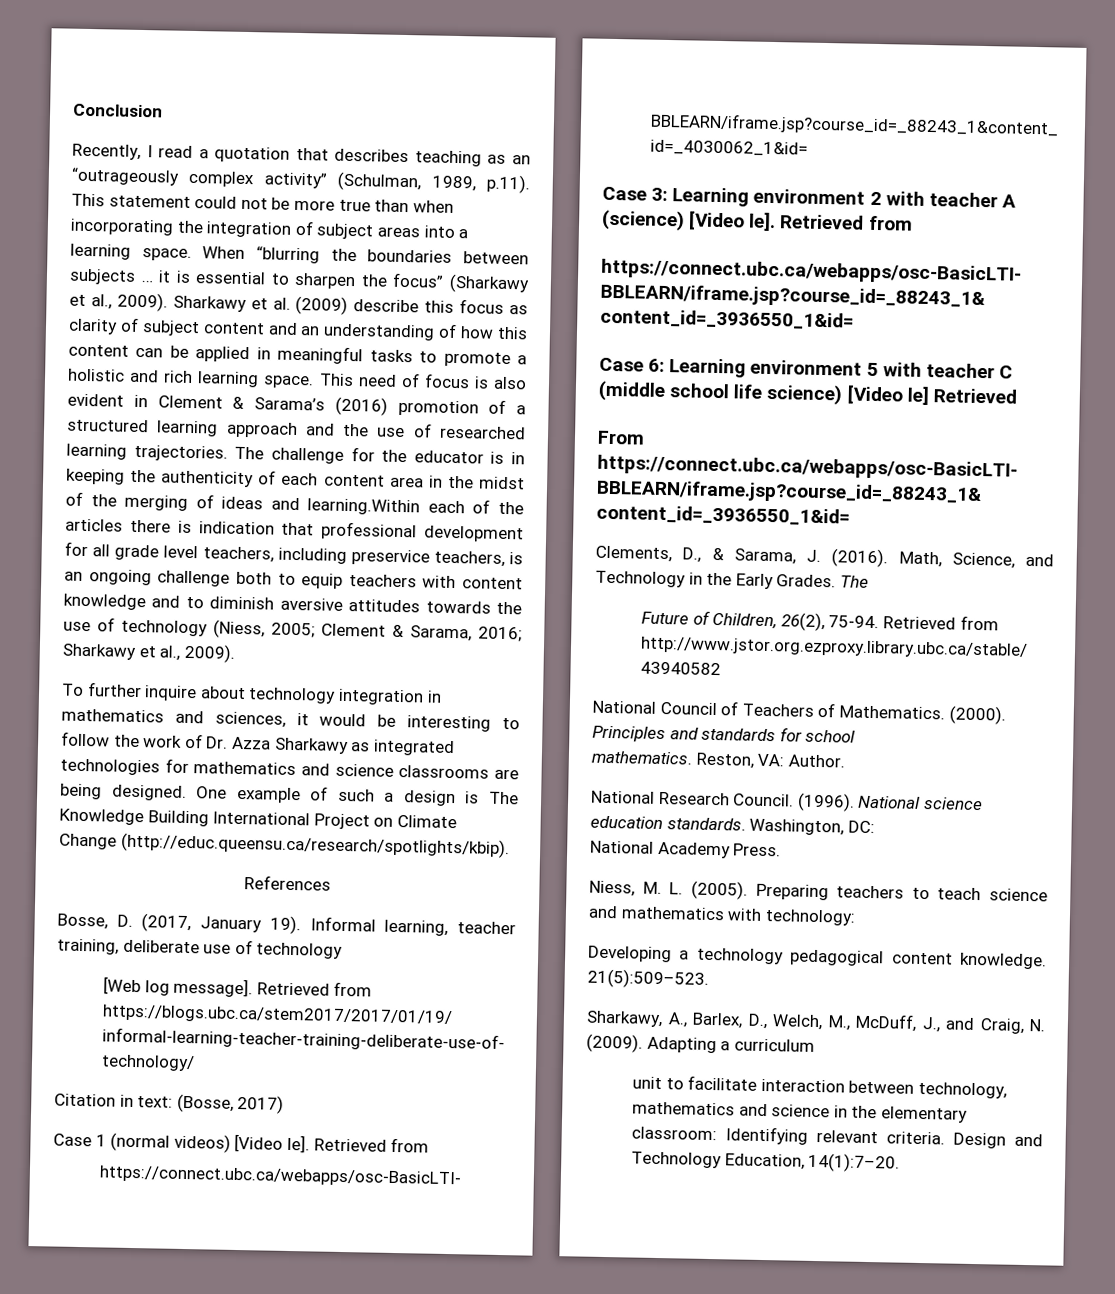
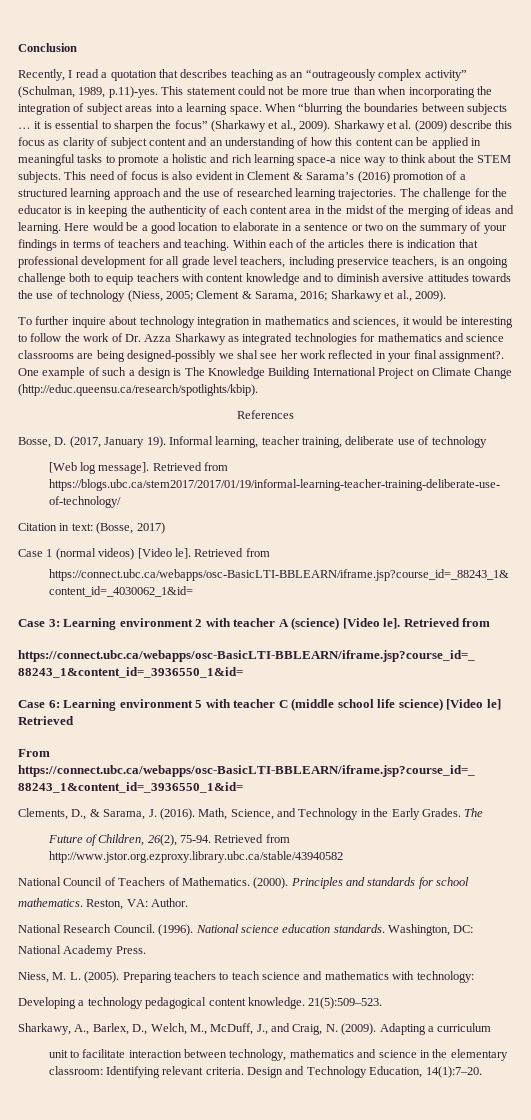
- Recently, I read a quotation that describes teaching as an “outrageously complex activity” (Schulman, 1989, p.11). This statement could not be more true than when incorporating the integration of subject areas into a learning space.
+ Recently, I read a quotation that describes teaching as an “outrageously complex activity” (Schulman, 1989, p.11)-yes. This statement could not be more true than when incorporating the integration of subject areas into a learning space.
- Sharkawy et al. (2009) describe this focus as clarity of subject content and an understanding of how this content can be applied in meaningful tasks to promote a holistic and rich learning space.
+ Sharkawy et al. (2009) describe this focus as clarity of subject content and an understanding of how this content can be applied in meaningful tasks to promote a holistic and rich learning space-a nice way to think about the STEM subjects.
- The challenge for the educator is in keeping the authenticity of each content area in the midst of the merging of ideas and learning.Within each of the articles there is indication that professional development for all grade level teachers, including preservice teachers, is an ongoing challenge both to equip teachers with content knowledge and to diminish aversive attitudes towards the use of technology (Niess, 2005;
+ The challenge for the educator is in keeping the authenticity of each content area in the midst of the merging of ideas and learning. Here would be a good location to elaborate in a sentence or two on the summary of your findings in terms of teachers and teaching. Within each of the articles there is indication that professional development for all grade level teachers, including preservice teachers, is an ongoing challenge both to equip teachers with content knowledge and to diminish aversive attitudes towards the use of technology (Niess, 2005;
- To further inquire about technology integration in mathematics and sciences, it would be interesting to follow the work of Dr. Azza Sharkawy as integrated technologies for mathematics and science classrooms are being designed.
+ To further inquire about technology integration in mathematics and sciences, it would be interesting to follow the work of Dr. Azza Sharkawy as integrated technologies for mathematics and science classrooms are being designed-possibly we shal see her work reflected in your final assignment?.

